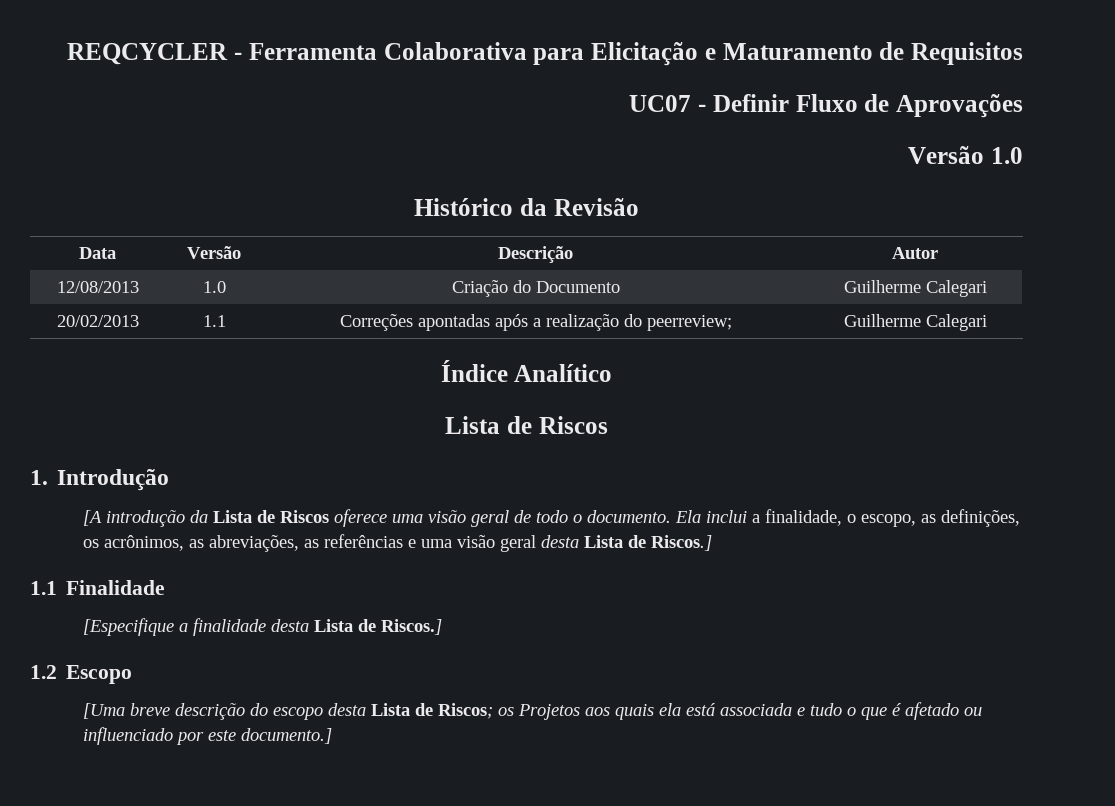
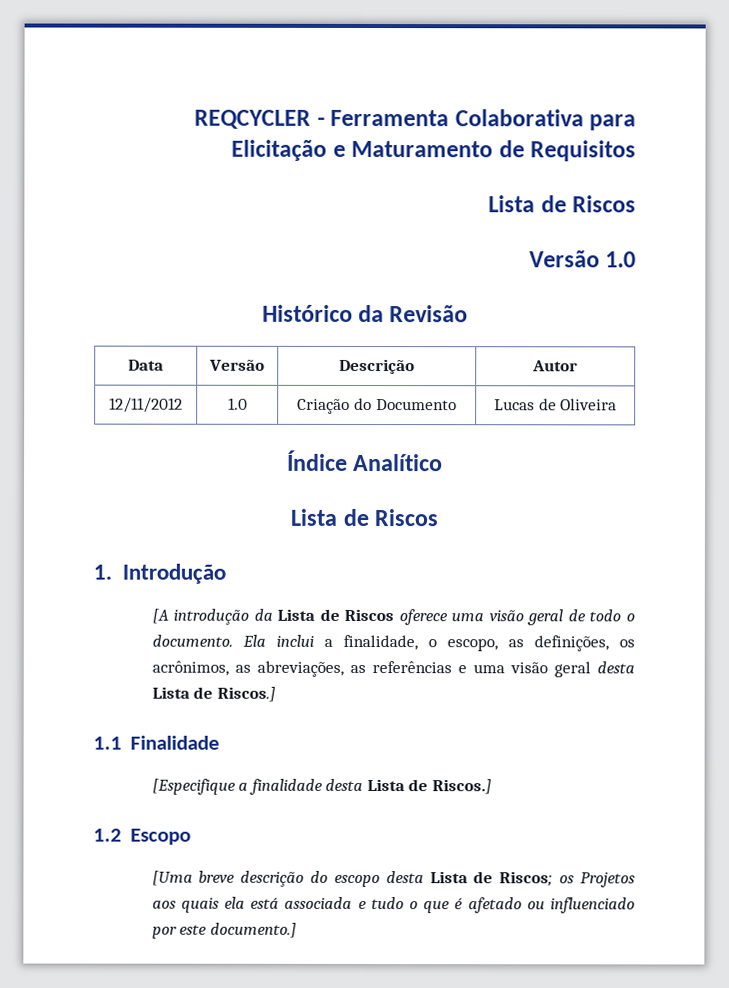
  REQCYCLER - Ferramenta Colaborativa para Elicitação e Maturamento de Requisitos
- UC07 - Definir Fluxo de Aprovações
+ Lista de Riscos
- 12/08/2013 | 1.0 | Criação do Documento | Guilherme Calegari
- 20/02/2013 | 1.1 | Correções apontadas após a realização do peerreview; | Guilherme Calegari
+ 12/11/2012 | 1.0 | Criação do Documento | Lucas de Oliveira

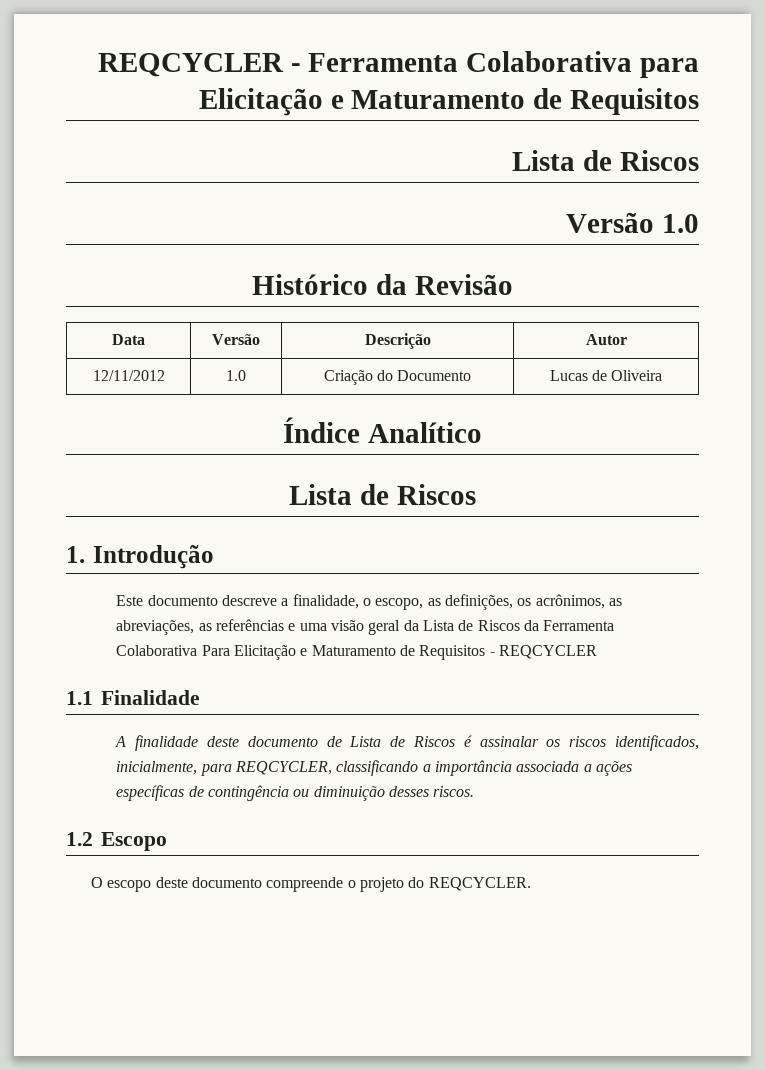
- [A introdução da Lista de Riscos oferece uma visão geral de todo o documento. Ela inclui a finalidade, o escopo, as definições, os acrônimos, as abreviações, as referências e uma visão geral desta Lista de Riscos.]
+ Este documento descreve a finalidade, o escopo, as definições, os acrônimos, as abreviações, as referências e uma visão geral da Lista de Riscos da Ferramenta Colaborativa Para Elicitação e Maturamento de Requisitos - REQCYCLER
  1.1 Finalidade
- [Especifique a finalidade desta Lista de Riscos.]
+ A finalidade deste documento de Lista de Riscos é assinalar os riscos identificados, inicialmente, para REQCYCLER, classificando a importância associada a ações específicas de contingência ou diminuição desses riscos.
  1.2 Escopo
- [Uma breve descrição do escopo desta Lista de Riscos; os Projetos aos quais ela está associada e tudo o que é afetado ou influenciado por este documento.]
+ O escopo deste documento compreende o projeto do REQCYCLER.

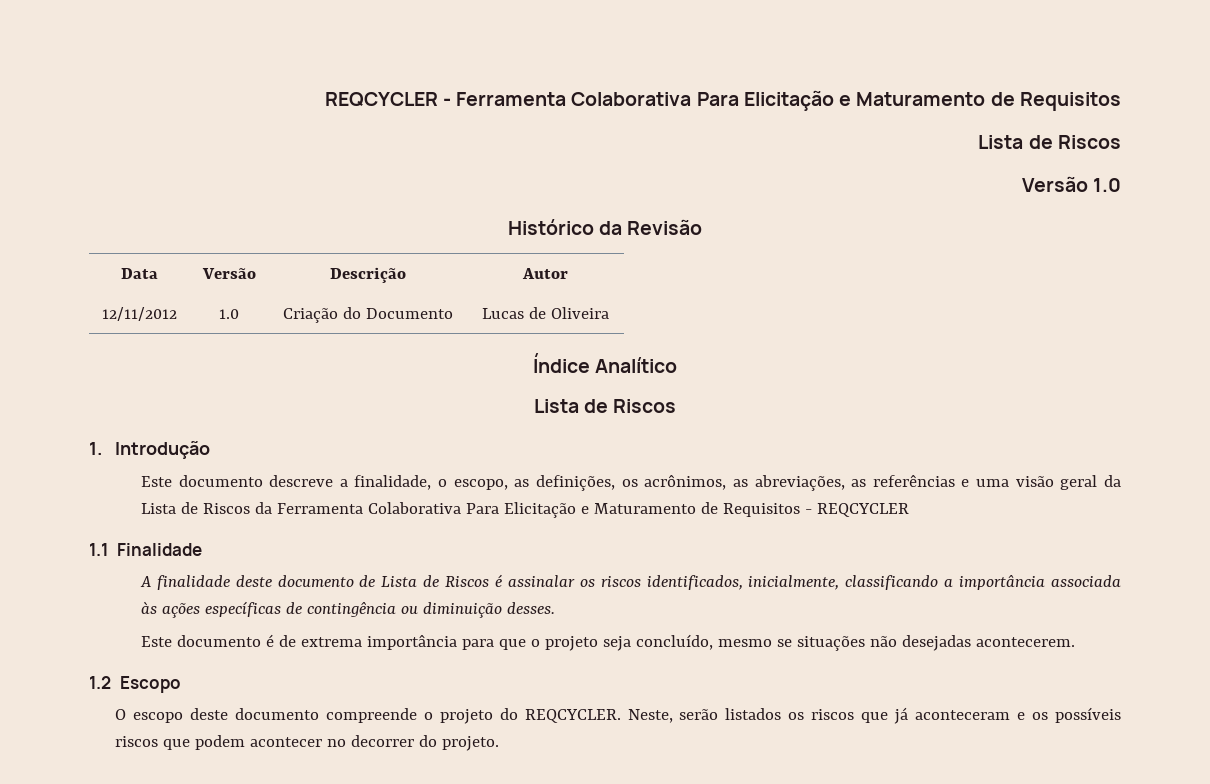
- REQCYCLER - Ferramenta Colaborativa para Elicitação e Maturamento de Requisitos
+ REQCYCLER - Ferramenta Colaborativa Para Elicitação e Maturamento de Requisitos
- A finalidade deste documento de Lista de Riscos é assinalar os riscos identificados, inicialmente, para REQCYCLER, classificando a importância associada a ações específicas de contingência ou diminuição desses riscos.
+ A finalidade deste documento de Lista de Riscos é assinalar os riscos identificados, inicialmente, classificando a importância associada às ações específicas de contingência ou diminuição desses.
+ Este documento é de extrema importância para que o projeto seja concluído, mesmo se situações não desejadas acontecerem.
+ Neste, serão listados os riscos que já aconteceram e os possíveis riscos que podem acontecer no decorrer do projeto.

